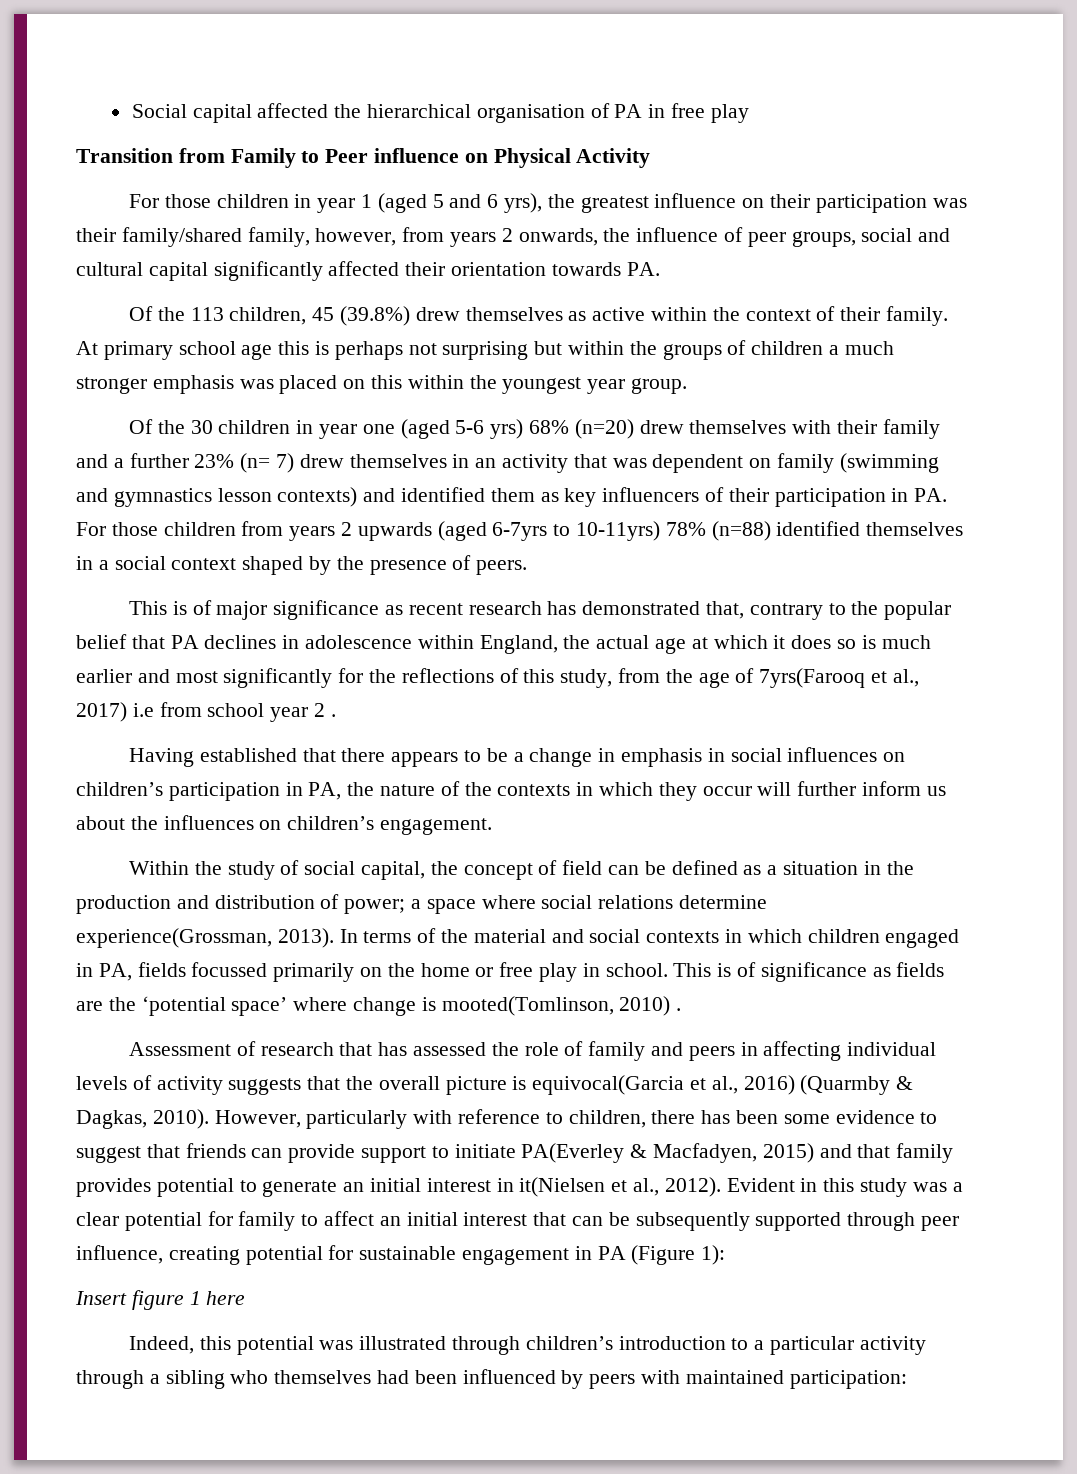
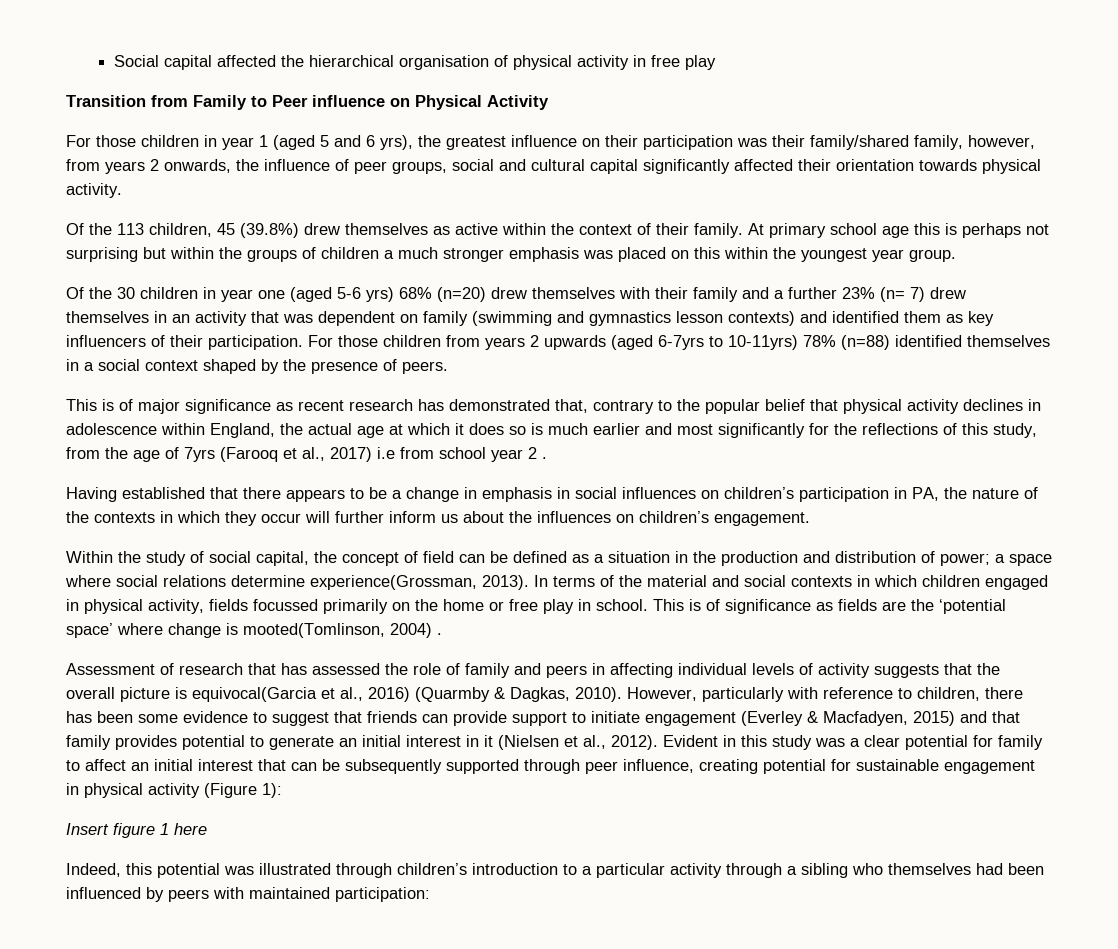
- Social capital affected the hierarchical organisation of PA in free play
+ Social capital affected the hierarchical organisation of physical activity in free play
- For those children in year 1 (aged 5 and 6 yrs), the greatest influence on their participation was their family/shared family, however, from years 2 onwards, the influence of peer groups, social and cultural capital significantly affected their orientation towards PA.
+ For those children in year 1 (aged 5 and 6 yrs), the greatest influence on their participation was their family/shared family, however, from years 2 onwards, the influence of peer groups, social and cultural capital significantly affected their orientation towards physical activity.
- Of the 30 children in year one (aged 5-6 yrs) 68% (n=20) drew themselves with their family and a further 23% (n= 7) drew themselves in an activity that was dependent on family (swimming and gymnastics lesson contexts) and identified them as key influencers of their participation in PA. For those children from years 2 upwards (aged 6-7yrs to 10-11yrs) 78% (n=88) identified themselves in a social context shaped by the presence of peers.
+ Of the 30 children in year one (aged 5-6 yrs) 68% (n=20) drew themselves with their family and a further 23% (n= 7) drew themselves in an activity that was dependent on family (swimming and gymnastics lesson contexts) and identified them as key influencers of their participation. For those children from years 2 upwards (aged 6-7yrs to 10-11yrs) 78% (n=88) identified themselves in a social context shaped by the presence of peers.
- This is of major significance as recent research has demonstrated that, contrary to the popular belief that PA declines in adolescence within England, the actual age at which it does so is much earlier and most significantly for the reflections of this study, from the age of 7yrs(Farooq et al., 2017) i.e from school year 2 .
+ This is of major significance as recent research has demonstrated that, contrary to the popular belief that physical activity declines in adolescence within England, the actual age at which it does so is much earlier and most significantly for the reflections of this study, from the age of 7yrs (Farooq et al., 2017) i.e from school year 2 .
- In terms of the material and social contexts in which children engaged in PA, fields focussed primarily on the home or free play in school.
+ In terms of the material and social contexts in which children engaged in physical activity, fields focussed primarily on the home or free play in school.
- This is of significance as fields are the ‘potential space’ where change is mooted(Tomlinson, 2010) .
+ This is of significance as fields are the ‘potential space’ where change is mooted(Tomlinson, 2004) .
- However, particularly with reference to children, there has been some evidence to suggest that friends can provide support to initiate PA(Everley & Macfadyen, 2015) and that family provides potential to generate an initial interest in it(Nielsen et al., 2012).
+ However, particularly with reference to children, there has been some evidence to suggest that friends can provide support to initiate engagement (Everley & Macfadyen, 2015) and that family provides potential to generate an initial interest in it (Nielsen et al., 2012).
- Evident in this study was a clear potential for family to affect an initial interest that can be subsequently supported through peer influence, creating potential for sustainable engagement in PA (Figure 1):
+ Evident in this study was a clear potential for family to affect an initial interest that can be subsequently supported through peer influence, creating potential for sustainable engagement in physical activity (Figure 1):

